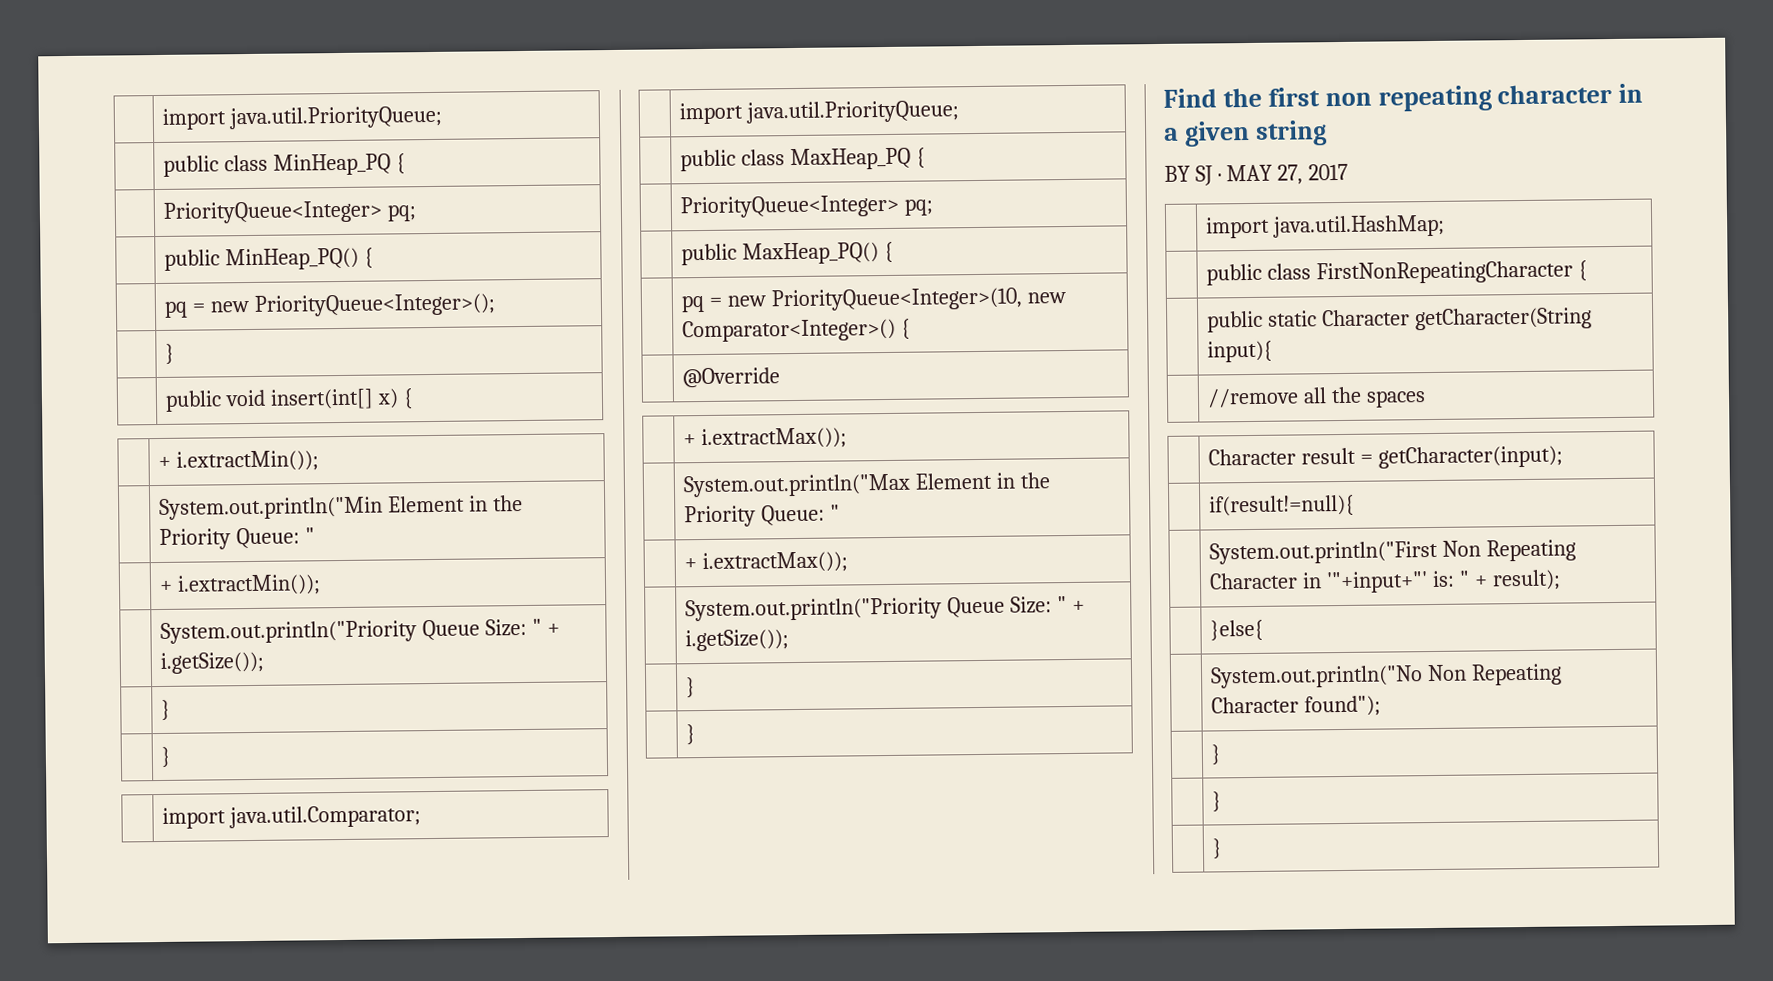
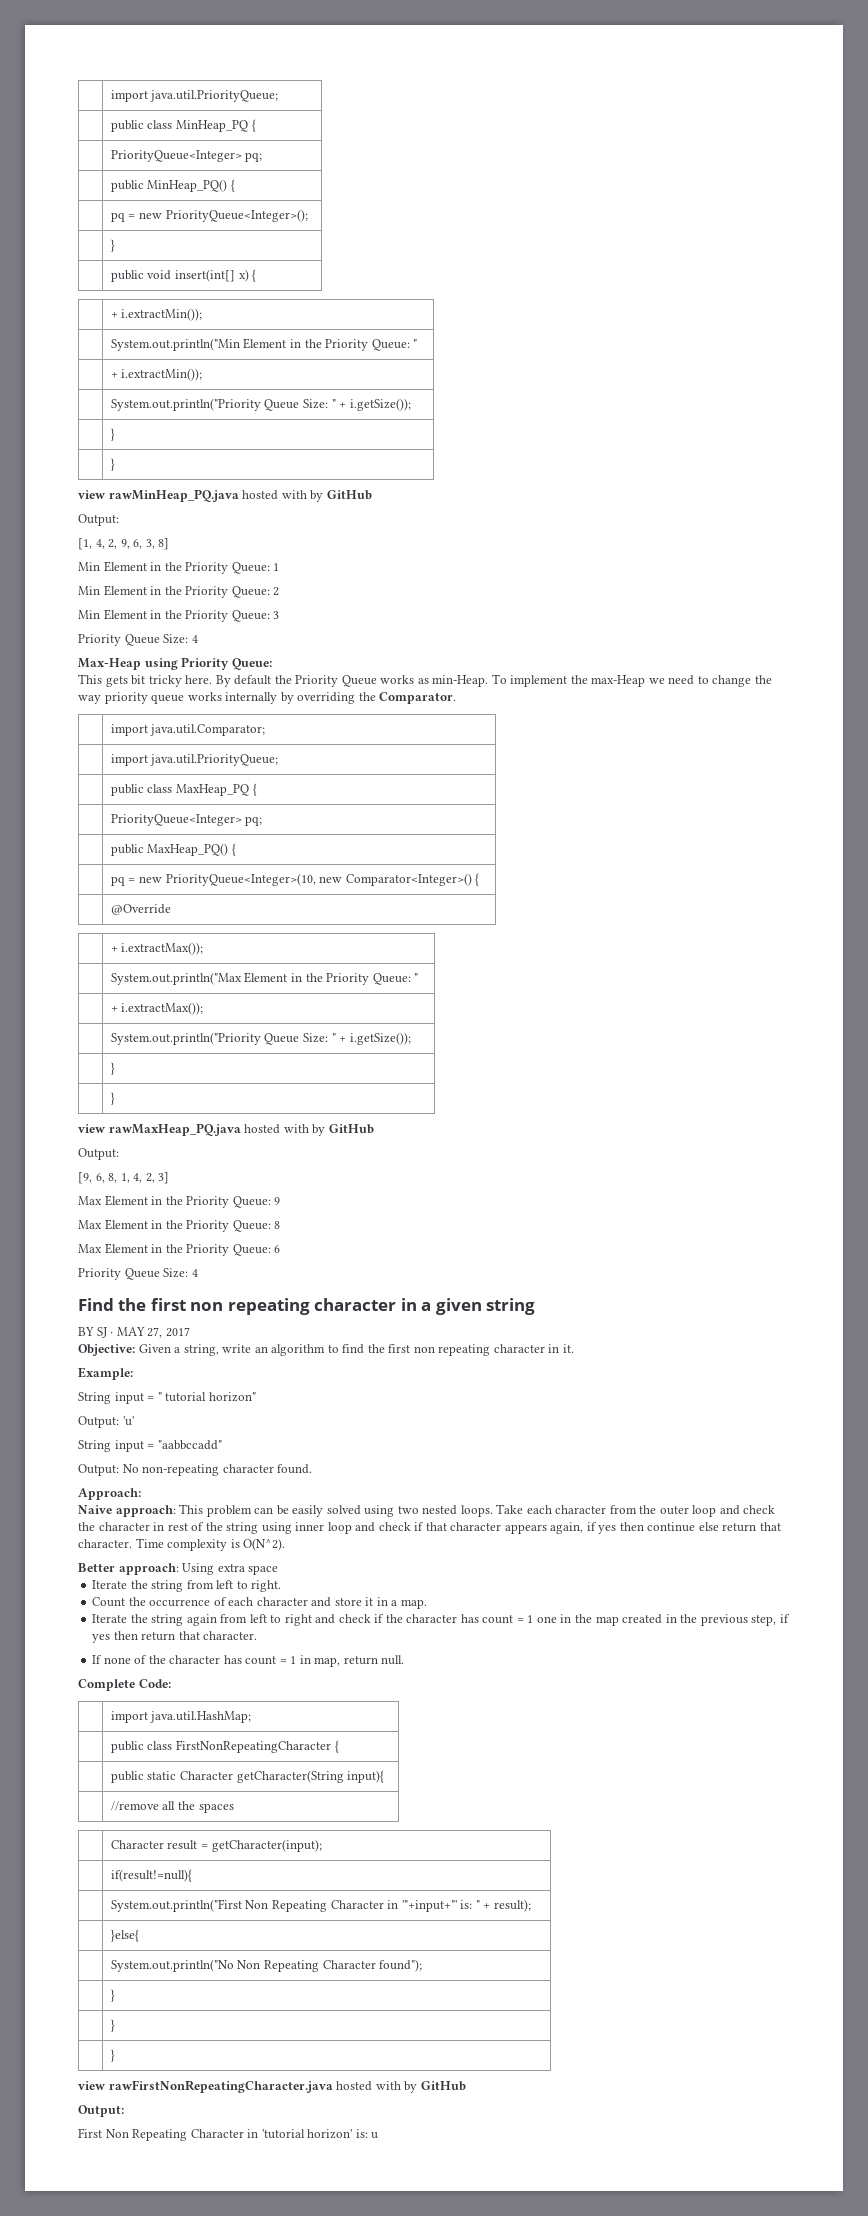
+ view rawMinHeap_PQ.java hosted with by GitHub
+ Output:
+ [1, 4, 2, 9, 6, 3, 8]
+ Min Element in the Priority Queue: 1
+ Min Element in the Priority Queue: 2
+ Min Element in the Priority Queue: 3
+ Priority Queue Size: 4
+ Max-Heap using Priority Queue:
+ This gets bit tricky here. By default the Priority Queue works as min-Heap. To implement the max-Heap we need to change the way priority queue works internally by overriding the Comparator.
+ view rawMaxHeap_PQ.java hosted with by GitHub
+ Output:
+ [9, 6, 8, 1, 4, 2, 3]
+ Max Element in the Priority Queue: 9
+ Max Element in the Priority Queue: 8
+ Max Element in the Priority Queue: 6
+ Priority Queue Size: 4
+ Objective: Given a string, write an algorithm to find the first non repeating character in it.
+ Example:
+ String input = " tutorial horizon"
+ Output: 'u'
+ String input = "aabbccadd"
+ Output: No non-repeating character found.
+ Approach:
+ Naive approach: This problem can be easily solved using two nested loops. Take each character from the outer loop and check the character in rest of the string using inner loop and check if that character appears again, if yes then continue else return that character. Time complexity is O(N^2).
+ Better approach: Using extra space
+ Iterate the string from left to right.
+ Count the occurrence of each character and store it in a map.
+ Iterate the string again from left to right and check if the character has count = 1 one in the map created in the previous step, if yes then return that character.
+ If none of the character has count = 1 in map, return null.
+ Complete Code:
+ view rawFirstNonRepeatingCharacter.java hosted with by GitHub
+ Output:
+ First Non Repeating Character in 'tutorial horizon' is: u

